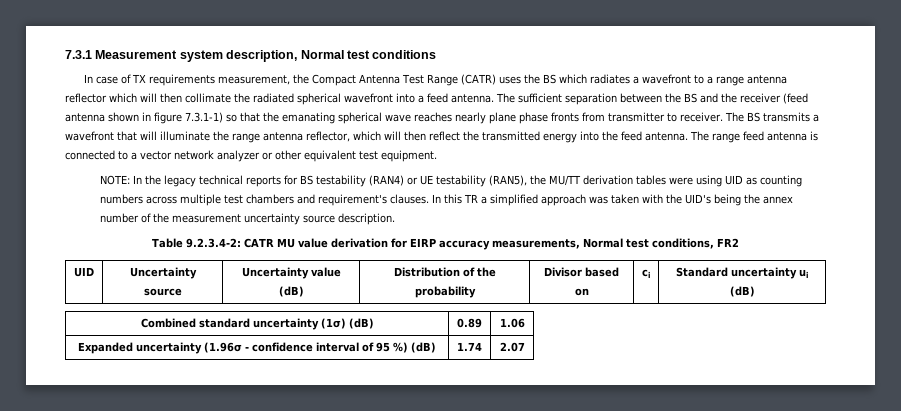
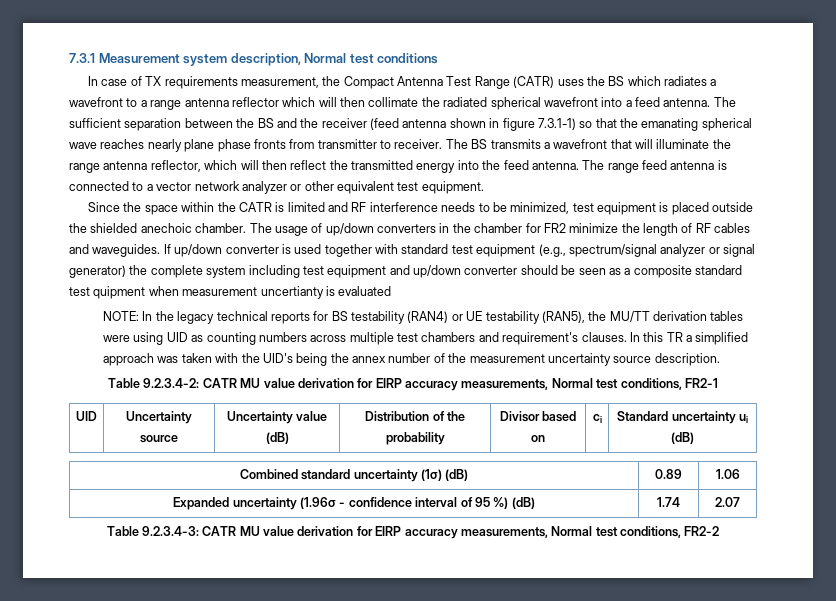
+ Since the space within the CATR is limited and RF interference needs to be minimized, test equipment is placed outside the shielded anechoic chamber. The usage of up/down converters in the chamber for FR2 minimize the length of RF cables and waveguides. If up/down converter is used together with standard test equipment (e.g., spectrum/signal analyzer or signal generator) the complete system including test equipment and up/down converter should be seen as a composite standard test quipment when measurement uncertianty is evaluated
- Table 9.2.3.4-2: CATR MU value derivation for EIRP accuracy measurements, Normal test conditions, FR2
+ Table 9.2.3.4-2: CATR MU value derivation for EIRP accuracy measurements, Normal test conditions, FR2-1
+ Table 9.2.3.4-3: CATR MU value derivation for EIRP accuracy measurements, Normal test conditions, FR2-2

